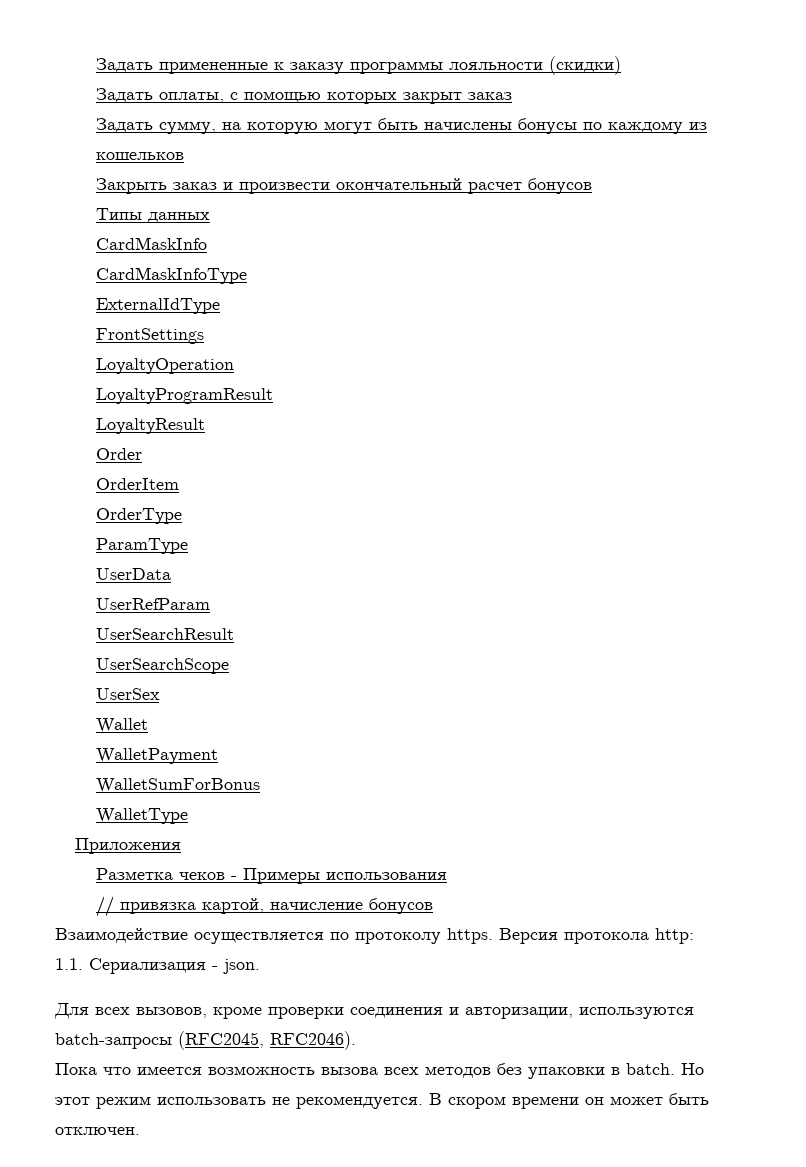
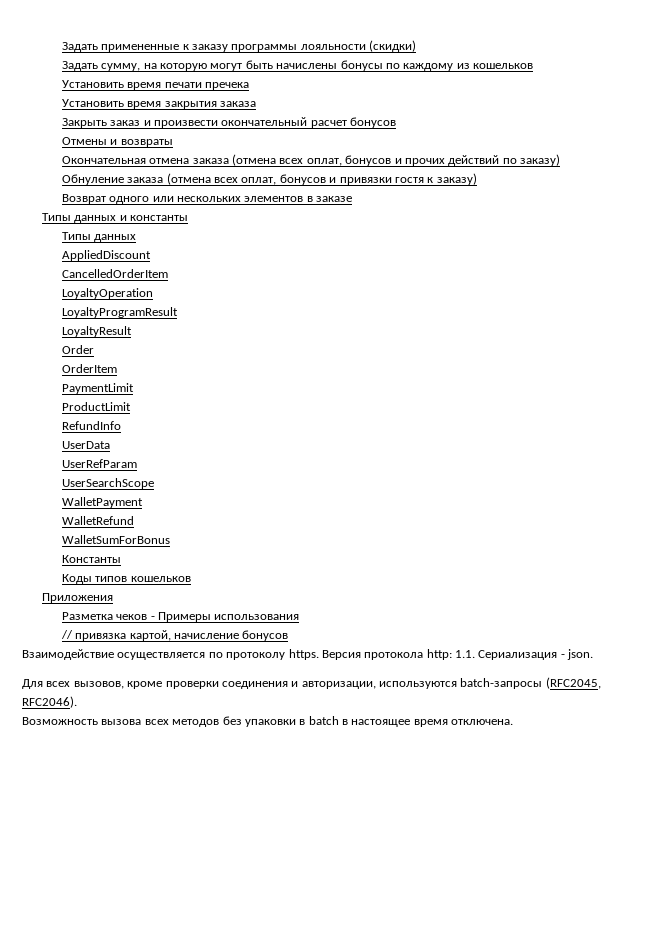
- Задать оплаты, с помощью которых закрыт заказ
+ Установить время печати пречека
+ Установить время закрытия заказа
+ Отмены и возвраты
+ Окончательная отмена заказа (отмена всех оплат, бонусов и прочих действий по заказу)
+ Обнуление заказа (отмена всех оплат, бонусов и привязки гостя к заказу)
+ Возврат одного или нескольких элементов в заказе
+ Типы данных и константы
  Типы данных
- CardMaskInfo
- CardMaskInfoType
- ExternalIdType
- FrontSettings
+ AppliedDiscount
+ CancelledOrderItem
- OrderType
- ParamType
+ PaymentLimit
+ ProductLimit
+ RefundInfo
- UserSearchResult
- UserSex
- Wallet
+ WalletRefund
- WalletType
+ Константы
+ Коды типов кошельков
- Пока что имеется возможность вызова всех методов без упаковки в batch. Но этот режим использовать не рекомендуется. В скором времени он может быть отключен.
+ Возможность вызова всех методов без упаковки в batch в настоящее время отключена.

